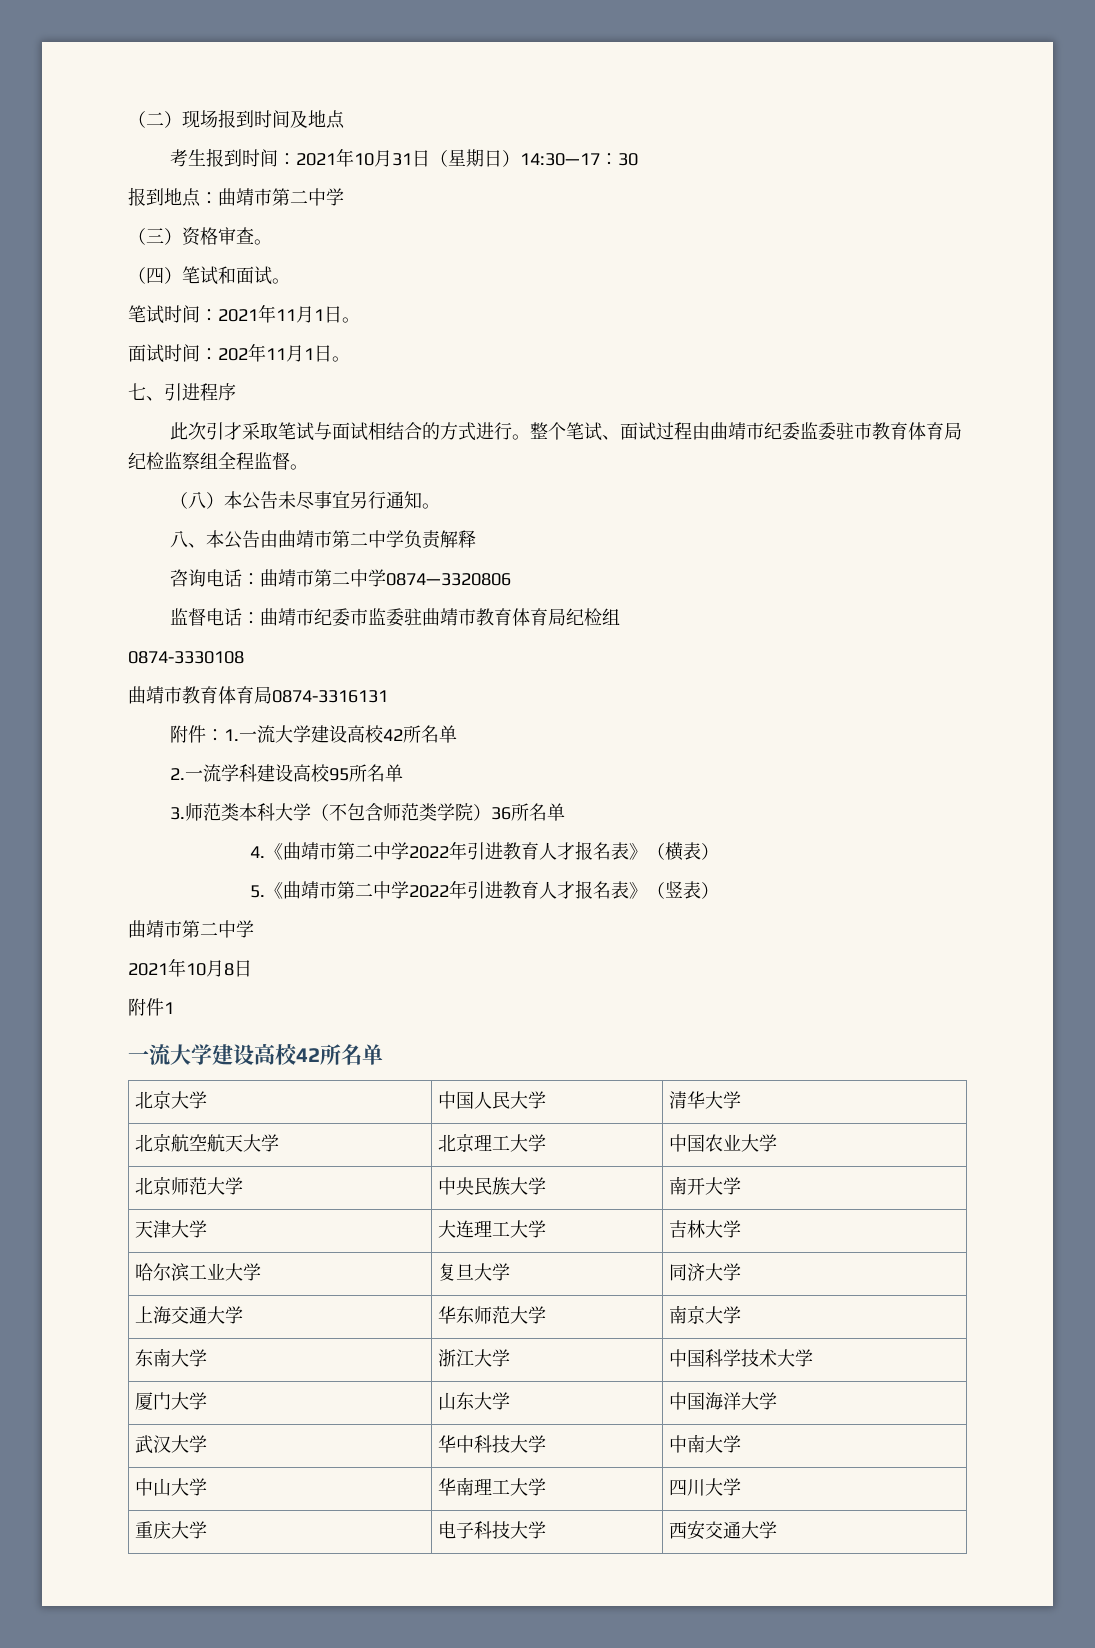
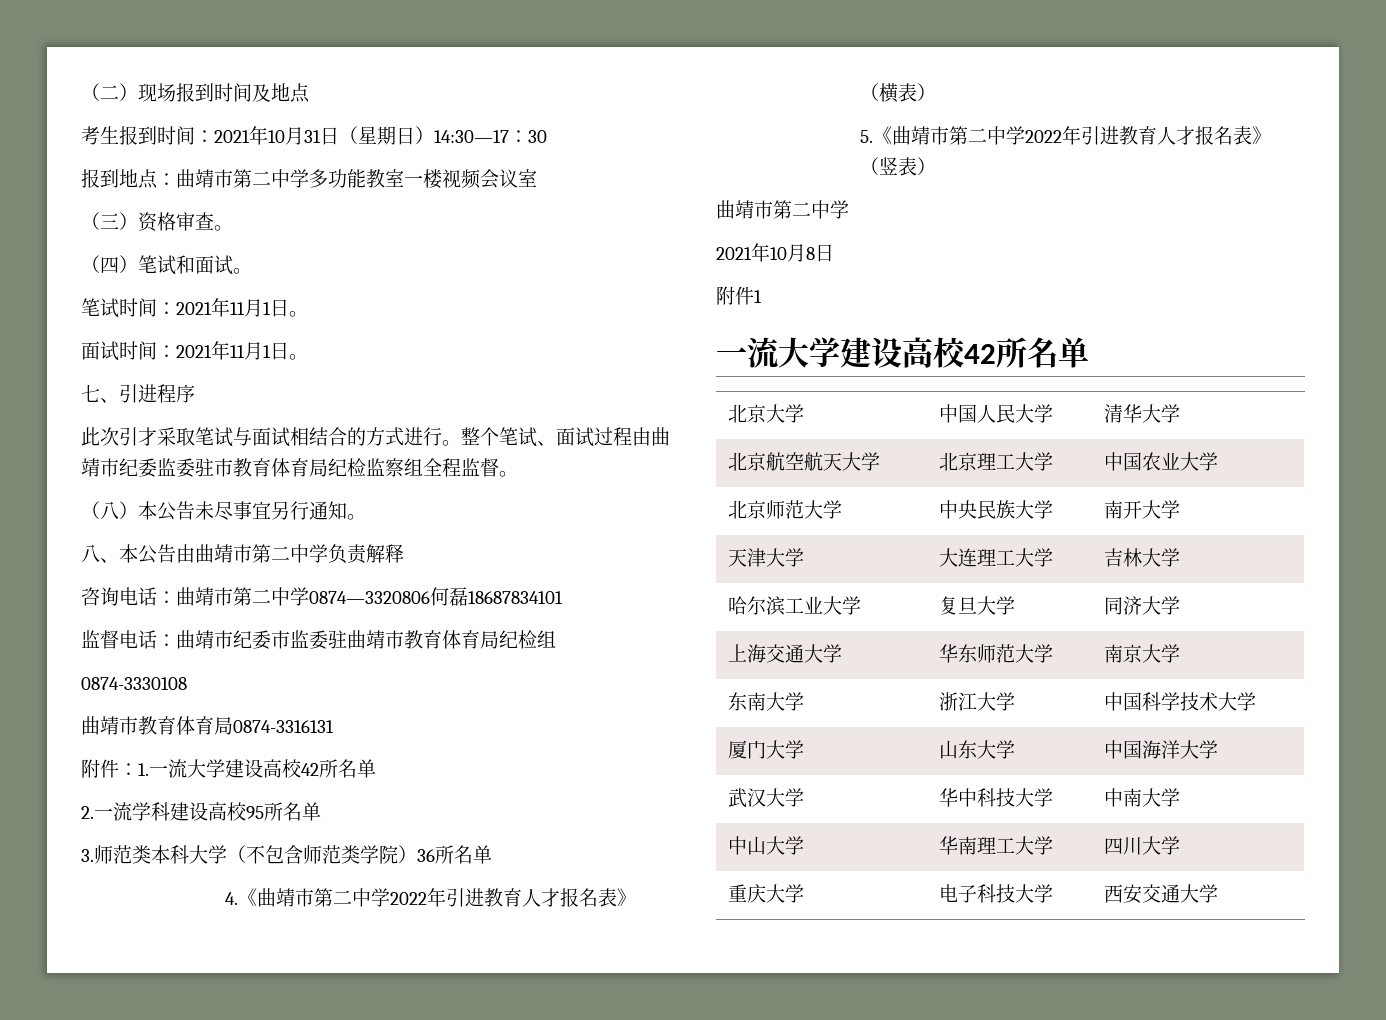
- 报到地点：曲靖市第二中学
+ 报到地点：曲靖市第二中学多功能教室一楼视频会议室
- 面试时间：202年11月1日。
+ 面试时间：2021年11月1日。
- 咨询电话：曲靖市第二中学0874—3320806
+ 咨询电话：曲靖市第二中学0874—3320806何磊18687834101

